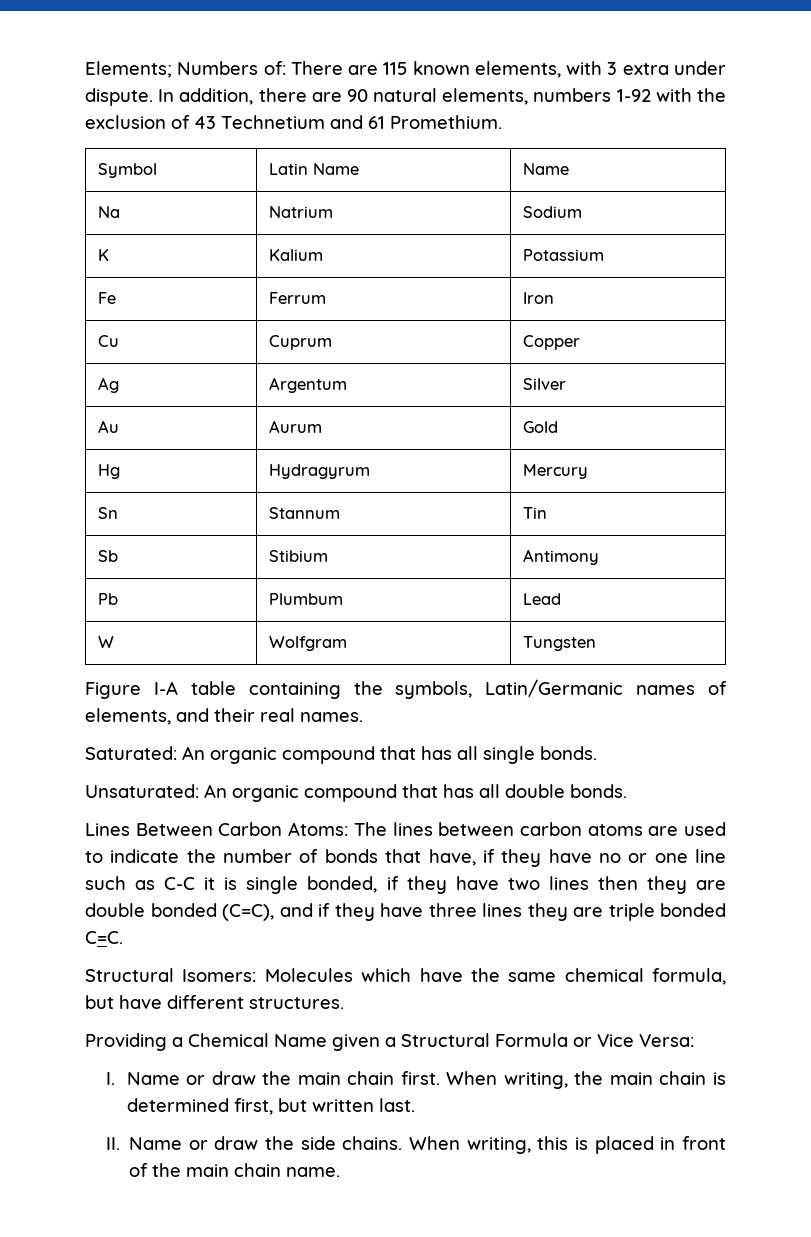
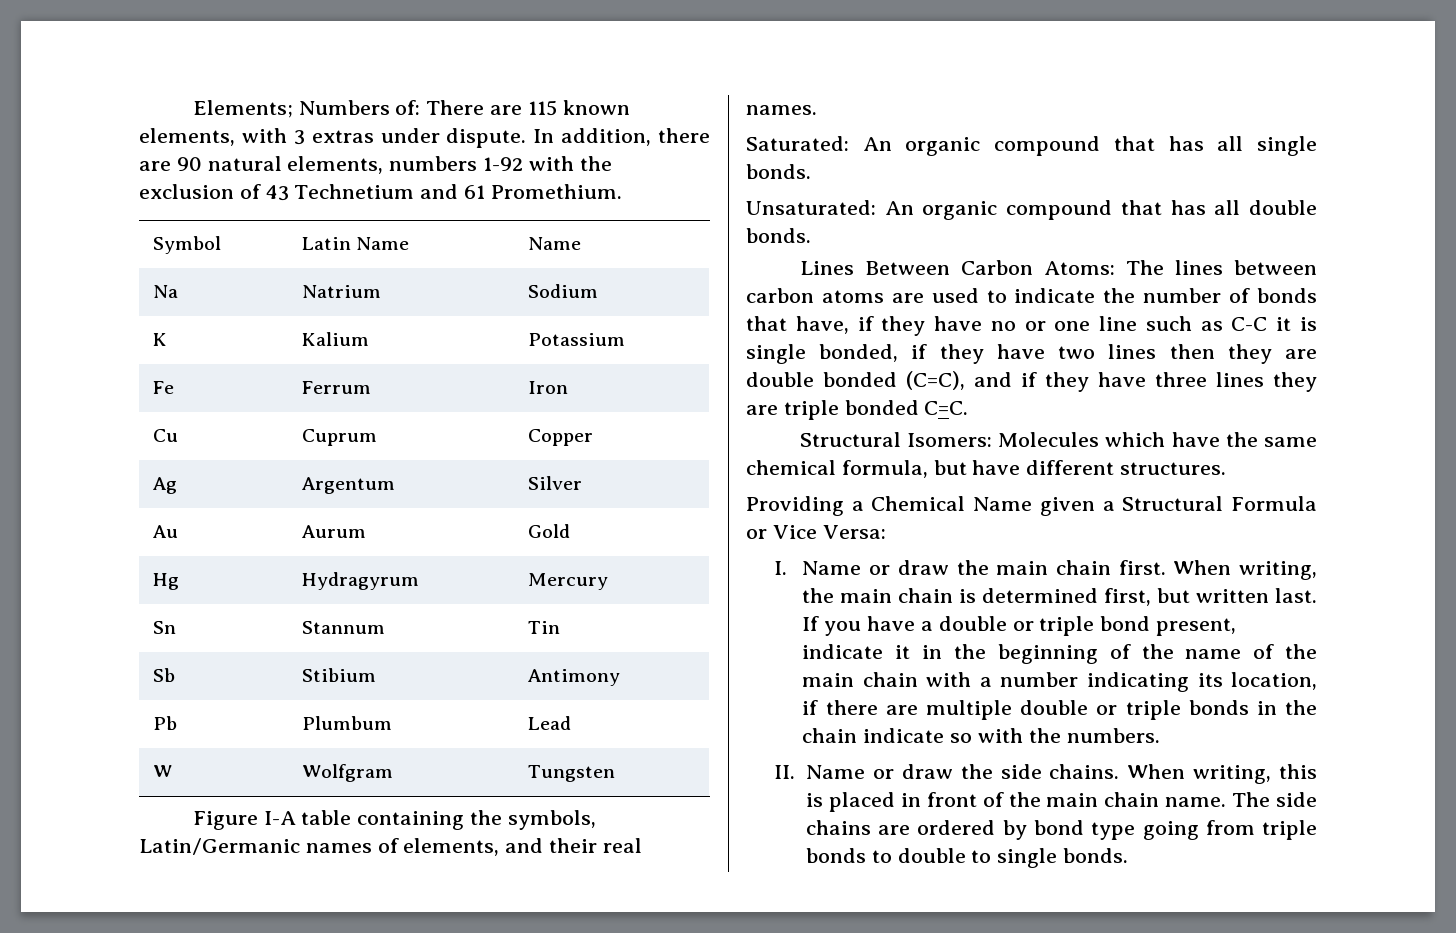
- Elements; Numbers of: There are 115 known elements, with 3 extra under dispute.
+ Elements; Numbers of: There are 115 known elements, with 3 extras under dispute.
+ If you have a double or triple bond present, indicate it in the beginning of the name of the main chain with a number indicating its location, if there are multiple double or triple bonds in the chain indicate so with the numbers.
+ The side chains are ordered by bond type going from triple bonds to double to single bonds.

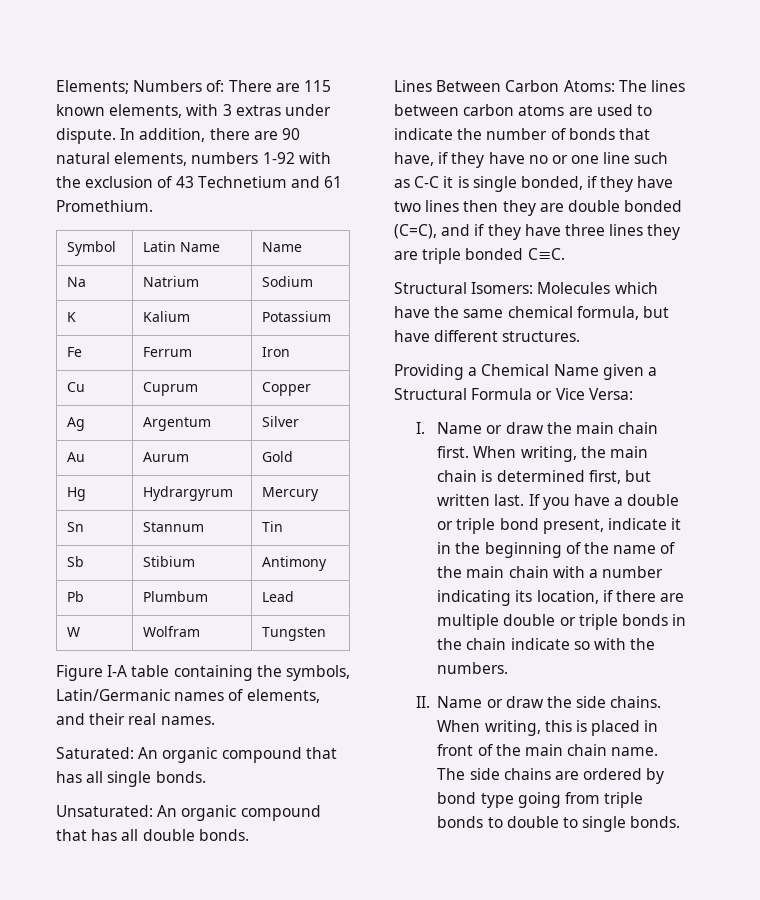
- Hg | Hydragyrum | Mercury
+ Hg | Hydrargyrum | Mercury
- W | Wolfgram | Tungsten
+ W | Wolfram | Tungsten
- Lines Between Carbon Atoms: The lines between carbon atoms are used to indicate the number of bonds that have, if they have no or one line such as C-C it is single bonded, if they have two lines then they are double bonded (C=C), and if they have three lines they are triple bonded C=C.
+ Lines Between Carbon Atoms: The lines between carbon atoms are used to indicate the number of bonds that have, if they have no or one line such as C-C it is single bonded, if they have two lines then they are double bonded (C=C), and if they have three lines they are triple bonded C≡C.

